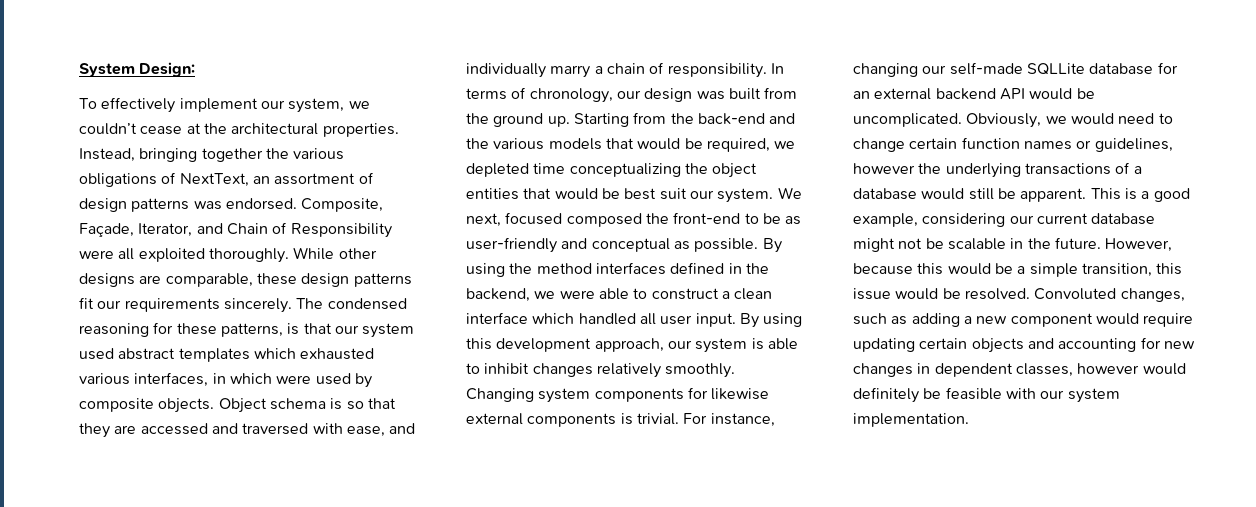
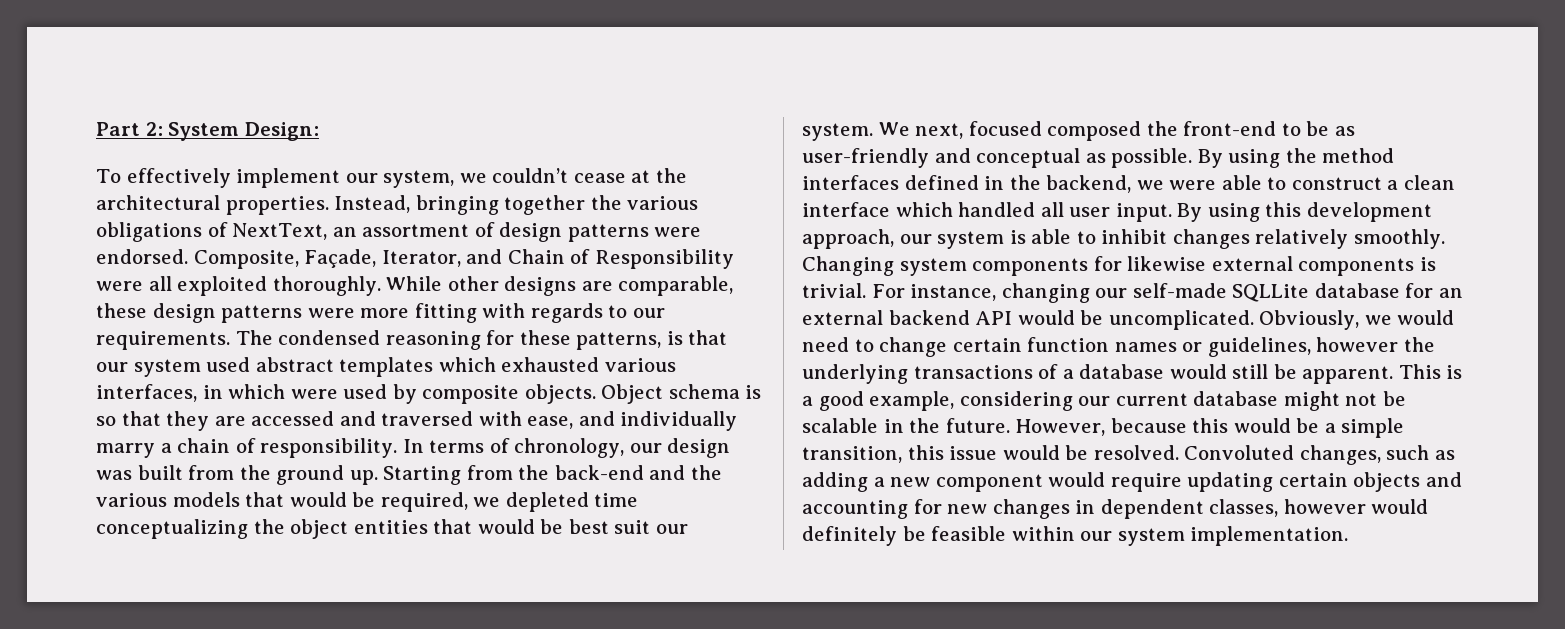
- System Design:
+ Part 2: System Design:
- Instead, bringing together the various obligations of NextText, an assortment of design patterns was endorsed.
+ Instead, bringing together the various obligations of NextText, an assortment of design patterns were endorsed.
- While other designs are comparable, these design patterns fit our requirements sincerely.
+ While other designs are comparable, these design patterns were more fitting with regards to our requirements.
- Convoluted changes, such as adding a new component would require updating certain objects and accounting for new changes in dependent classes, however would definitely be feasible with our system implementation.
+ Convoluted changes, such as adding a new component would require updating certain objects and accounting for new changes in dependent classes, however would definitely be feasible within our system implementation.

